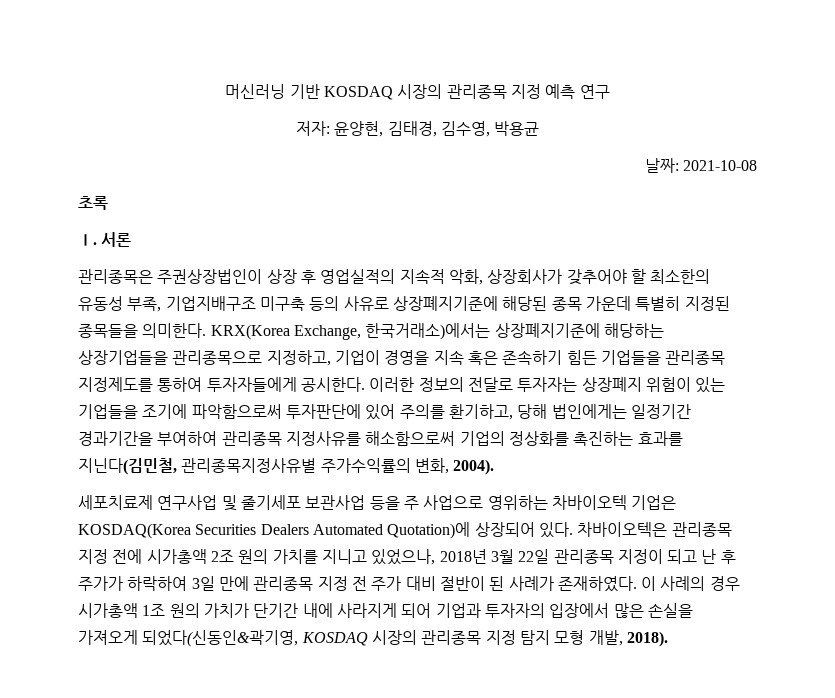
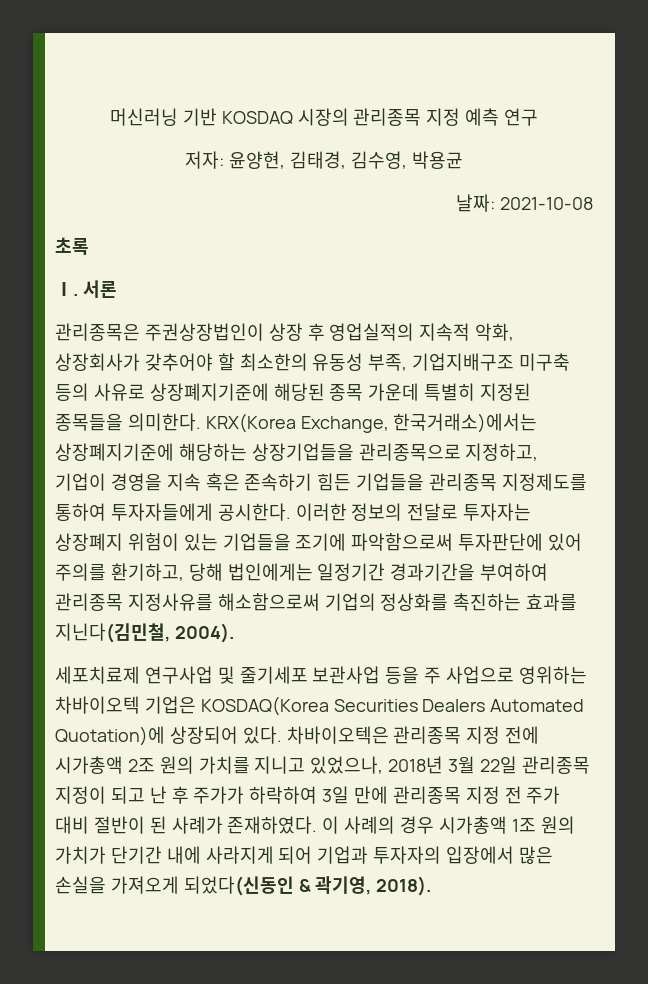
- 이러한 정보의 전달로 투자자는 상장폐지 위험이 있는 기업들을 조기에 파악함으로써 투자판단에 있어 주의를 환기하고, 당해 법인에게는 일정기간 경과기간을 부여하여 관리종목 지정사유를 해소함으로써 기업의 정상화를 촉진하는 효과를 지닌다(김민철, 관리종목지정사유별 주가수익률의 변화, 2004).
+ 이러한 정보의 전달로 투자자는 상장폐지 위험이 있는 기업들을 조기에 파악함으로써 투자판단에 있어 주의를 환기하고, 당해 법인에게는 일정기간 경과기간을 부여하여 관리종목 지정사유를 해소함으로써 기업의 정상화를 촉진하는 효과를 지닌다(김민철, 2004).
- 이 사례의 경우 시가총액 1조 원의 가치가 단기간 내에 사라지게 되어 기업과 투자자의 입장에서 많은 손실을 가져오게 되었다(신동인&곽기영, KOSDAQ 시장의 관리종목 지정 탐지 모형 개발, 2018).
+ 이 사례의 경우 시가총액 1조 원의 가치가 단기간 내에 사라지게 되어 기업과 투자자의 입장에서 많은 손실을 가져오게 되었다(신동인 & 곽기영, 2018).

